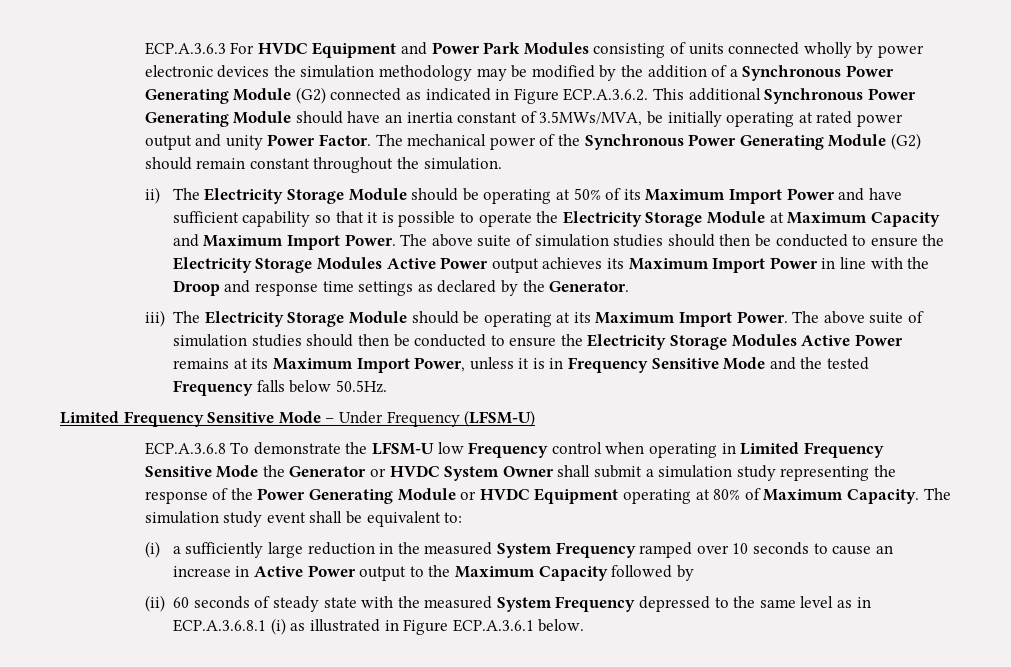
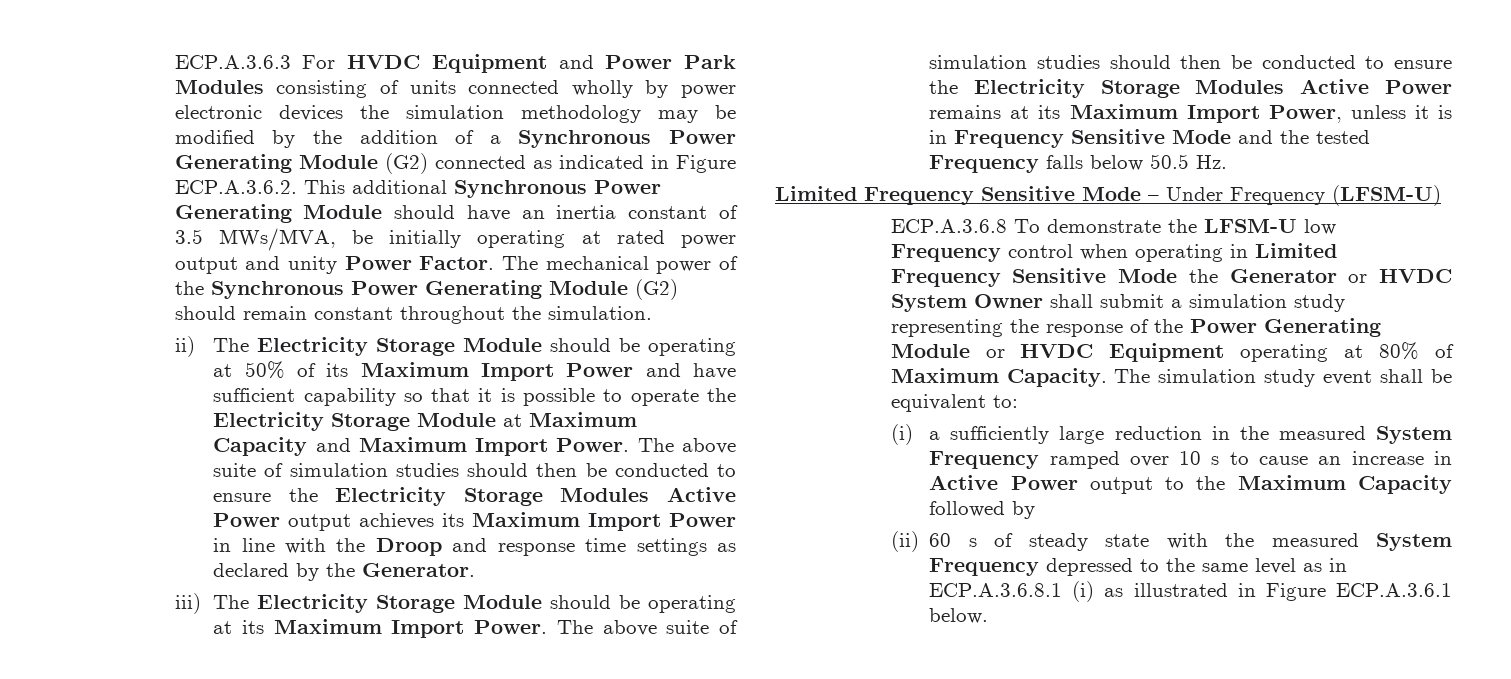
- ECP.A.3.6.3 For HVDC Equipment and Power Park Modules consisting of units connected wholly by power electronic devices the simulation methodology may be modified by the addition of a Synchronous Power Generating Module (G2) connected as indicated in Figure ECP.A.3.6.2. This additional Synchronous Power Generating Module should have an inertia constant of 3.5MWs/MVA, be initially operating at rated power output and unity Power Factor.
+ ECP.A.3.6.3 For HVDC Equipment and Power Park Modules consisting of units connected wholly by power electronic devices the simulation methodology may be modified by the addition of a Synchronous Power Generating Module (G2) connected as indicated in Figure ECP.A.3.6.2. This additional Synchronous Power Generating Module should have an inertia constant of 3.5 MWs/MVA, be initially operating at rated power output and unity Power Factor.
- The above suite of simulation studies should then be conducted to ensure the Electricity Storage Modules Active Power remains at its Maximum Import Power, unless it is in Frequency Sensitive Mode and the tested Frequency falls below 50.5Hz.
+ The above suite of simulation studies should then be conducted to ensure the Electricity Storage Modules Active Power remains at its Maximum Import Power, unless it is in Frequency Sensitive Mode and the tested Frequency falls below 50.5 Hz.
- (i) a sufficiently large reduction in the measured System Frequency ramped over 10 seconds to cause an increase in Active Power output to the Maximum Capacity followed by
+ (i) a sufficiently large reduction in the measured System Frequency ramped over 10 s to cause an increase in Active Power output to the Maximum Capacity followed by
- (ii) 60 seconds of steady state with the measured System Frequency depressed to the same level as in ECP.A.3.6.8.1 (i) as illustrated in Figure ECP.A.3.6.1 below.
+ (ii) 60 s of steady state with the measured System Frequency depressed to the same level as in ECP.A.3.6.8.1 (i) as illustrated in Figure ECP.A.3.6.1 below.

